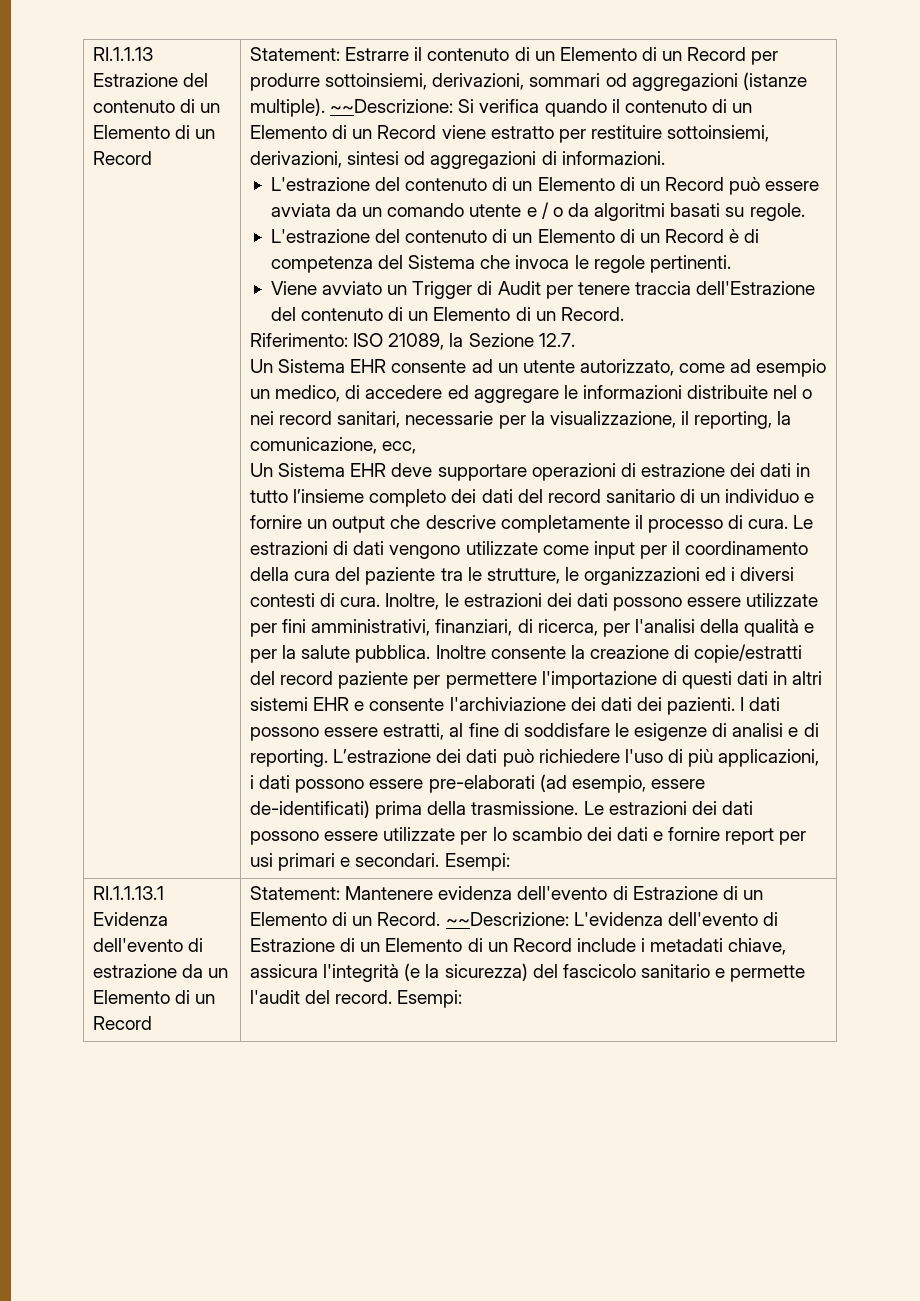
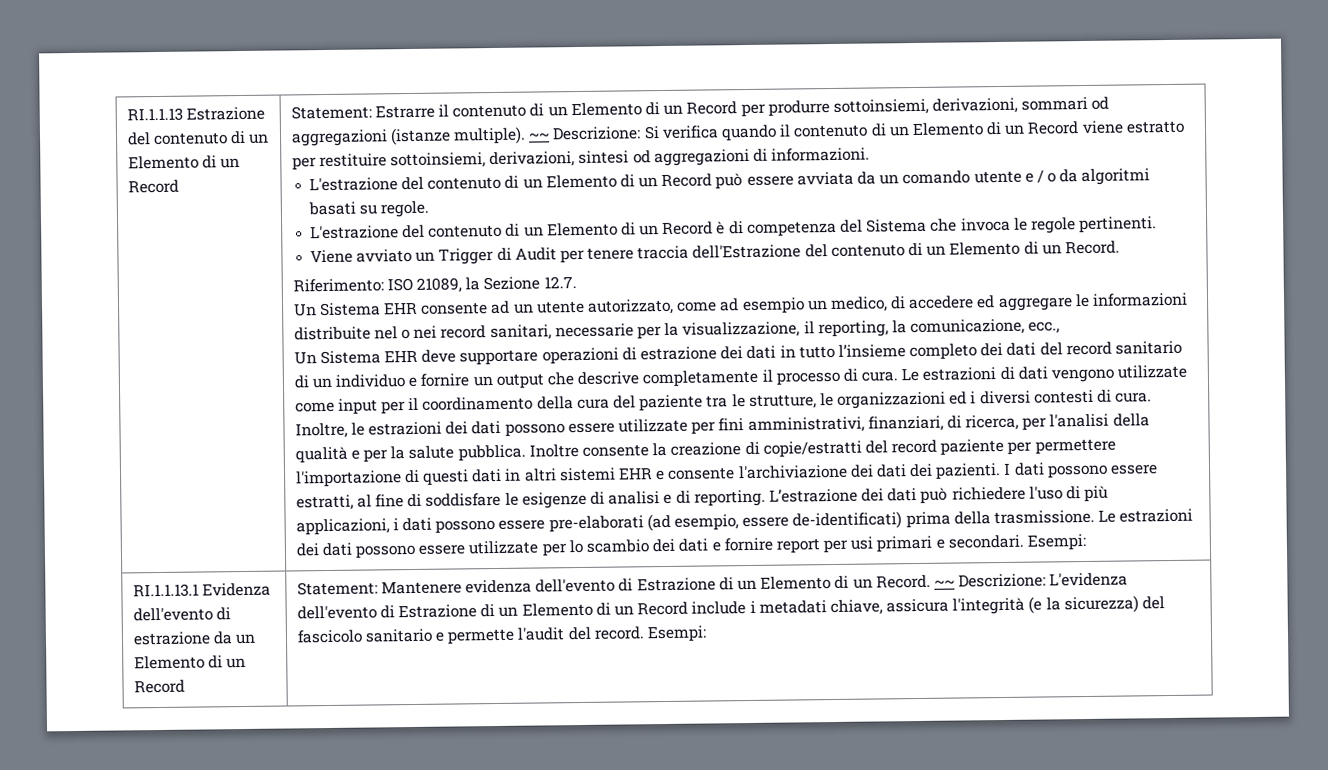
- ~~Descrizione: Si verifica quando il contenuto di un Elemento di un Record viene estratto per restituire sottoinsiemi, derivazioni, sintesi od aggregazioni di informazioni.
+ ~~ Descrizione: Si verifica quando il contenuto di un Elemento di un Record viene estratto per restituire sottoinsiemi, derivazioni, sintesi od aggregazioni di informazioni.
- Un Sistema EHR consente ad un utente autorizzato, come ad esempio un medico, di accedere ed aggregare le informazioni distribuite nel o nei record sanitari, necessarie per la visualizzazione, il reporting, la comunicazione, ecc,
+ Un Sistema EHR consente ad un utente autorizzato, come ad esempio un medico, di accedere ed aggregare le informazioni distribuite nel o nei record sanitari, necessarie per la visualizzazione, il reporting, la comunicazione, ecc.,
- ~~Descrizione: L'evidenza dell'evento di Estrazione di un Elemento di un Record include i metadati chiave, assicura l'integrità (e la sicurezza) del fascicolo sanitario e permette l'audit del record.
+ ~~ Descrizione: L'evidenza dell'evento di Estrazione di un Elemento di un Record include i metadati chiave, assicura l'integrità (e la sicurezza) del fascicolo sanitario e permette l'audit del record.

